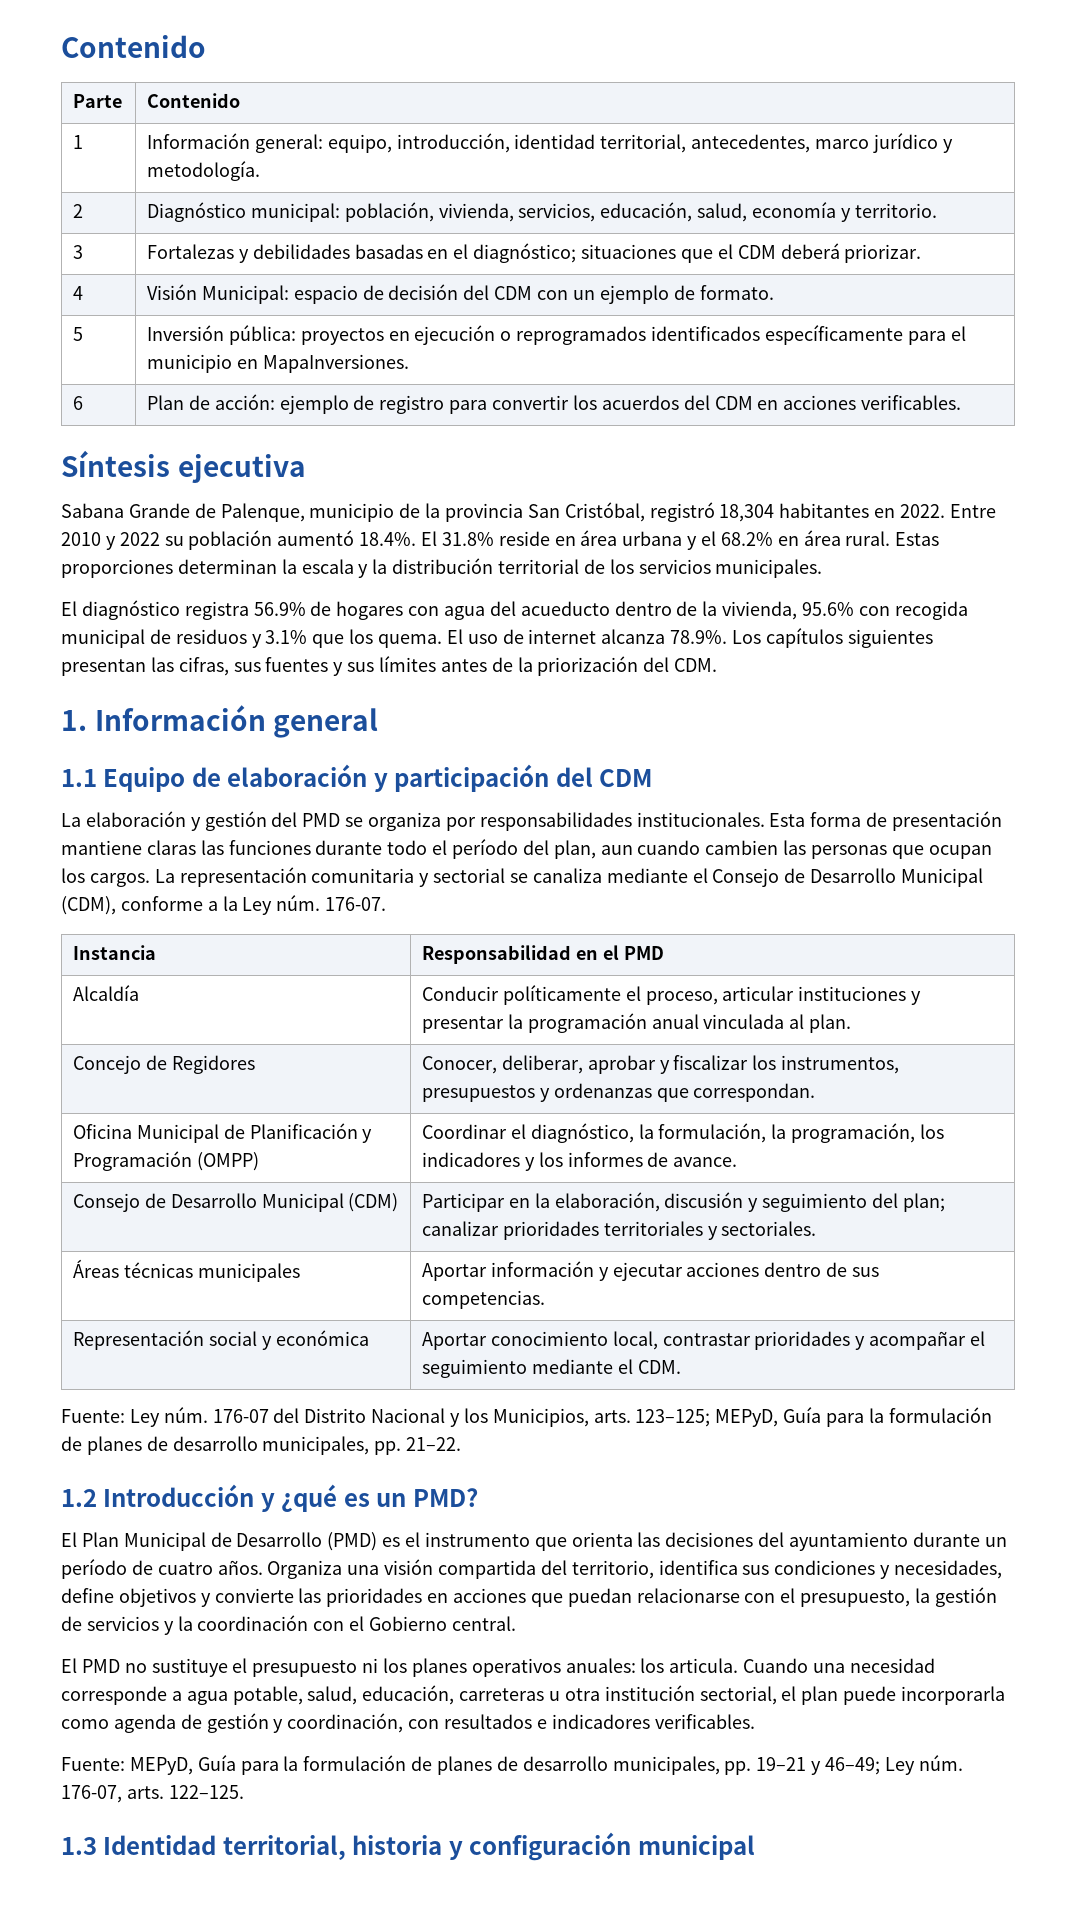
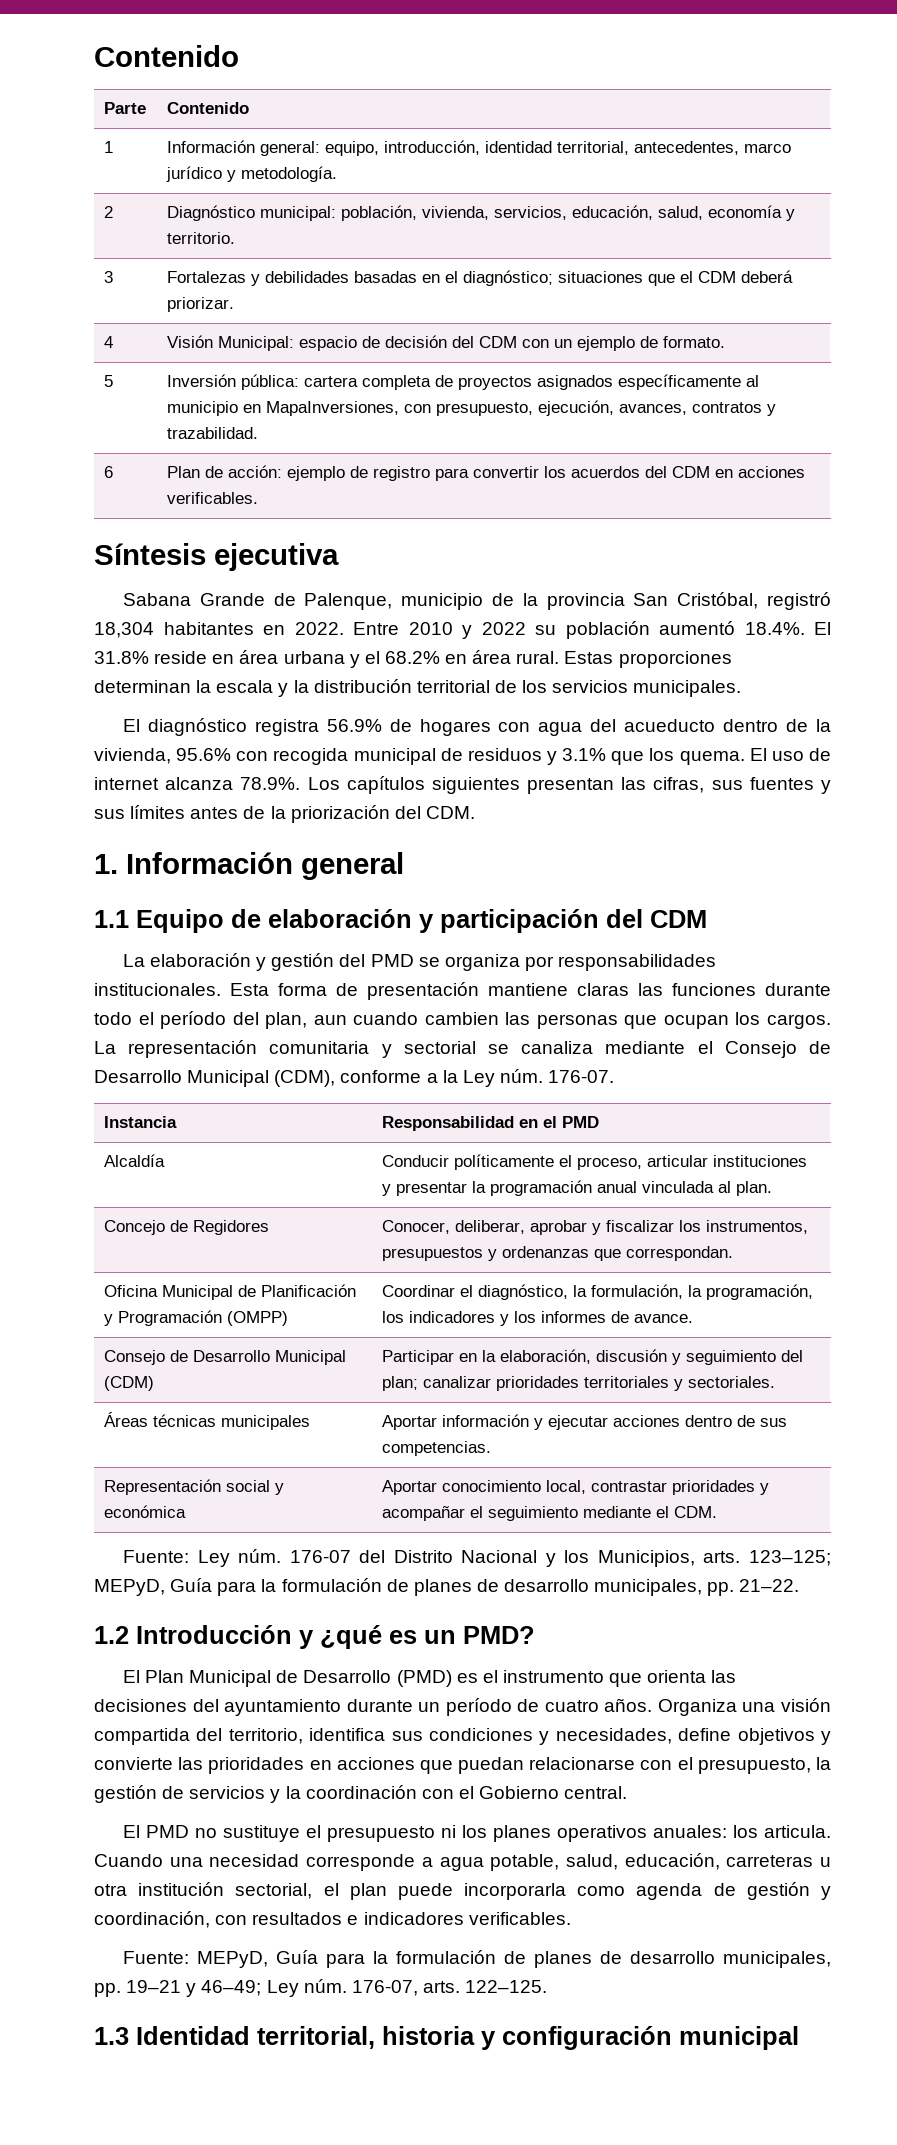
- 5 | Inversión pública: proyectos en ejecución o reprogramados identificados específicamente para el municipio en MapaInversiones.
+ 5 | Inversión pública: cartera completa de proyectos asignados específicamente al municipio en MapaInversiones, con presupuesto, ejecución, avances, contratos y trazabilidad.

